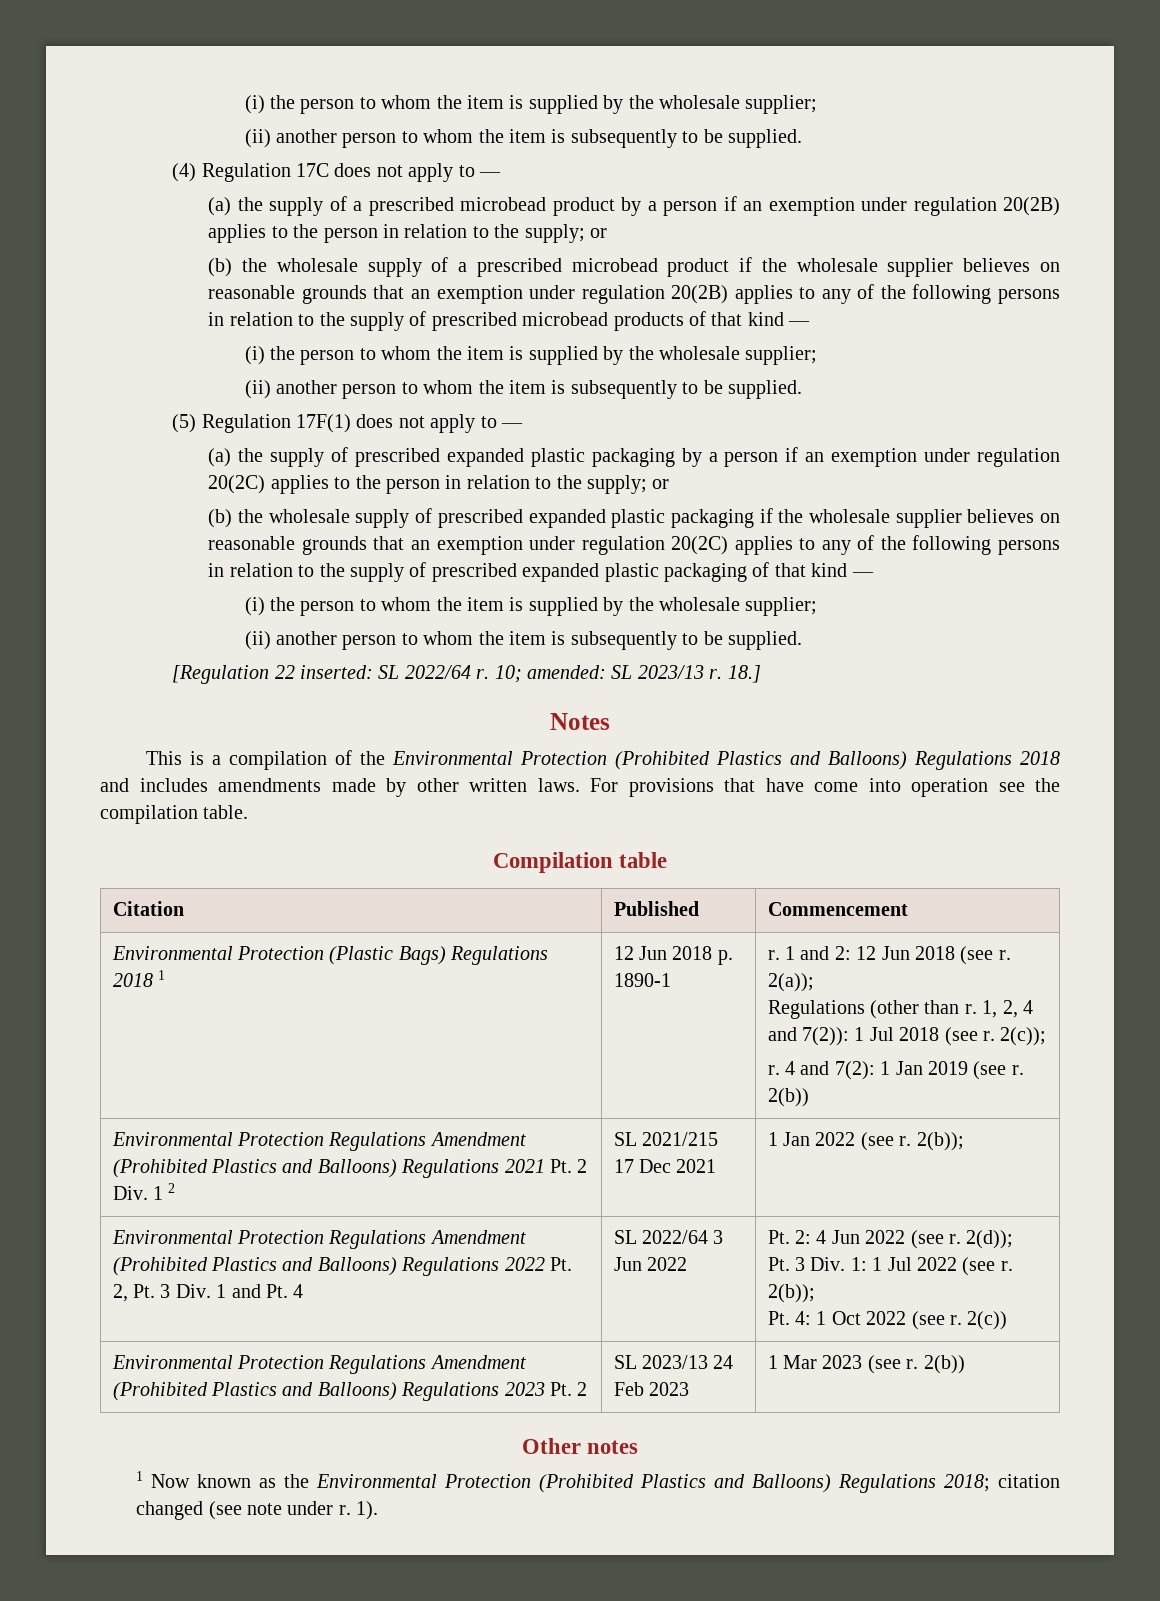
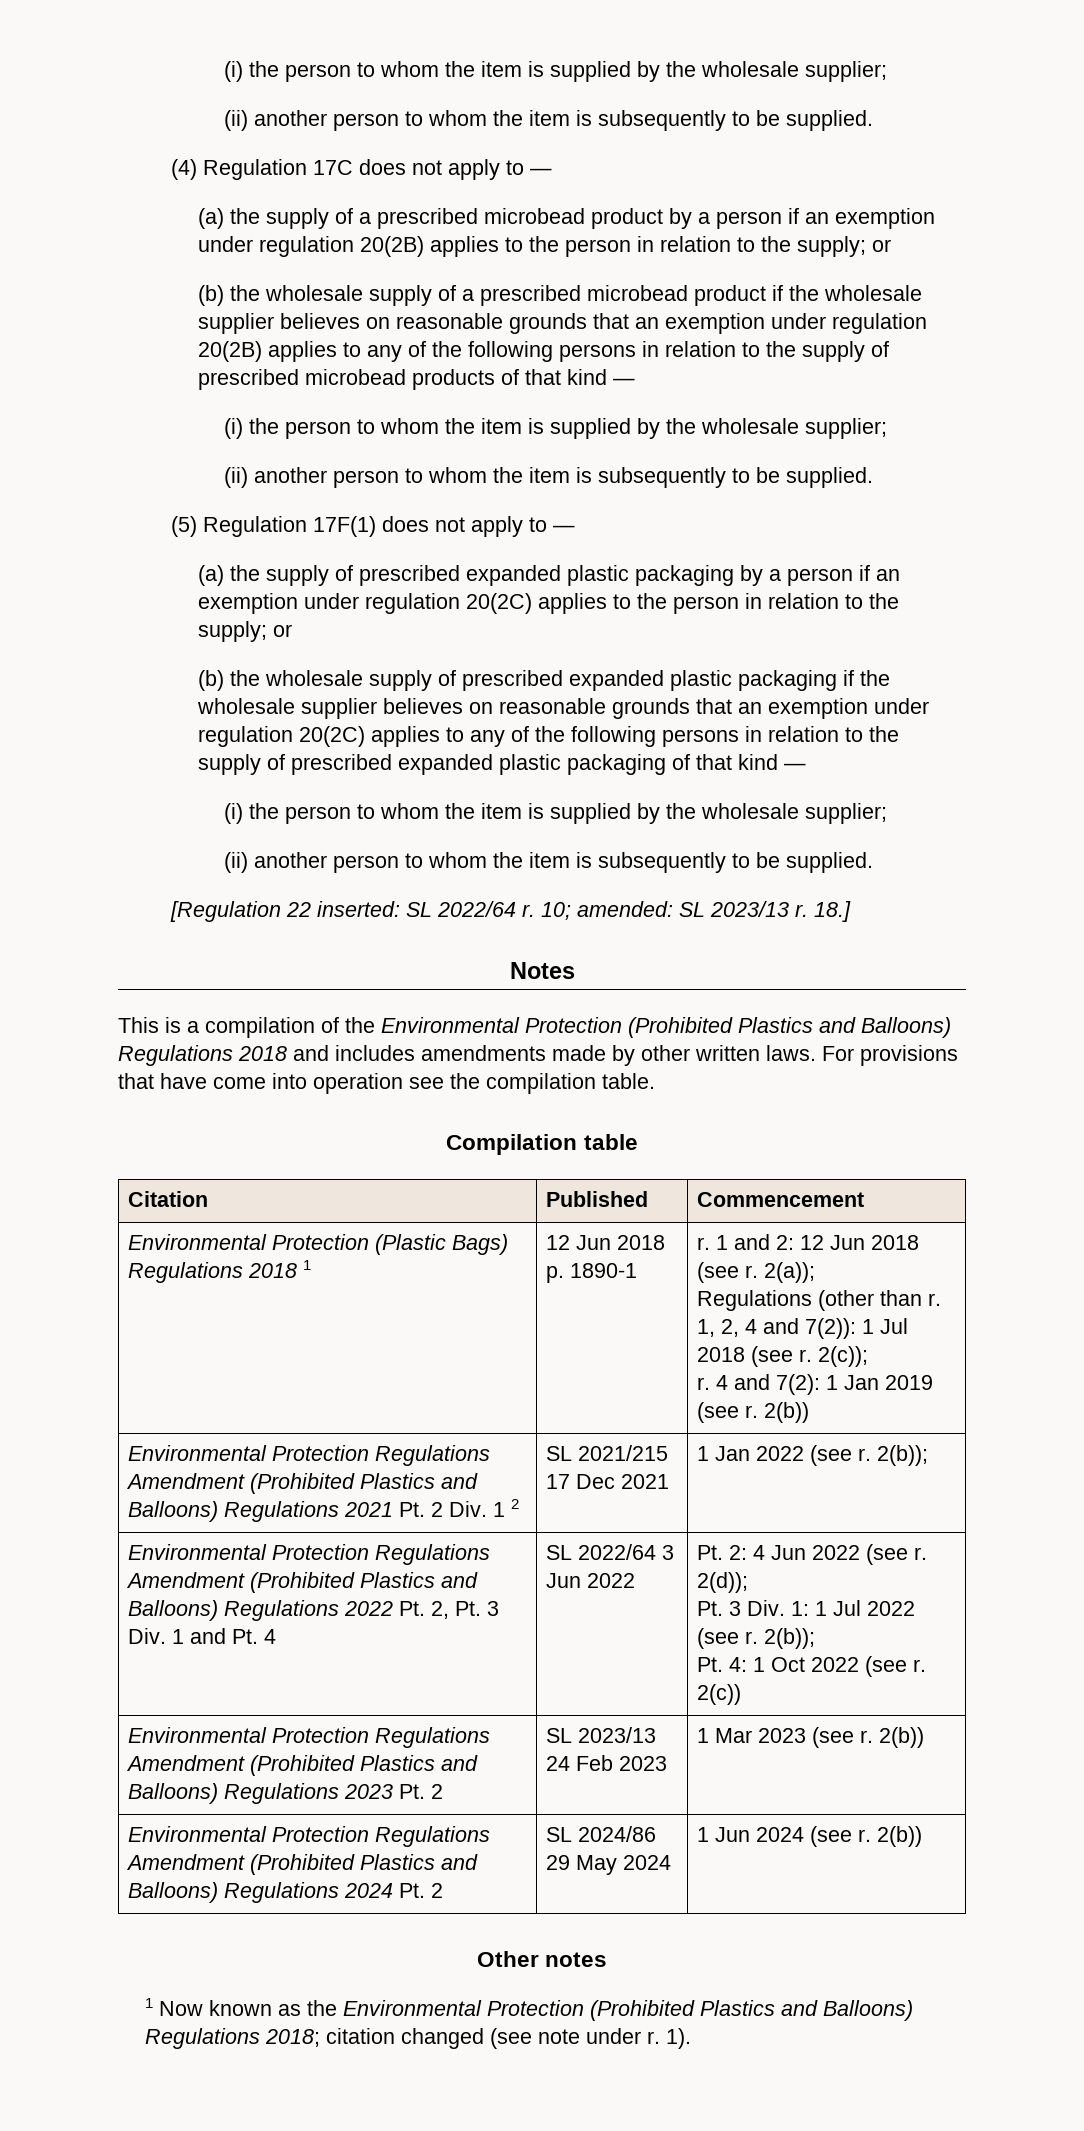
+ Environmental Protection Regulations Amendment (Prohibited Plastics and Balloons) Regulations 2024 Pt. 2 | SL 2024/86 29 May 2024 | 1 Jun 2024 (see r. 2(b))

